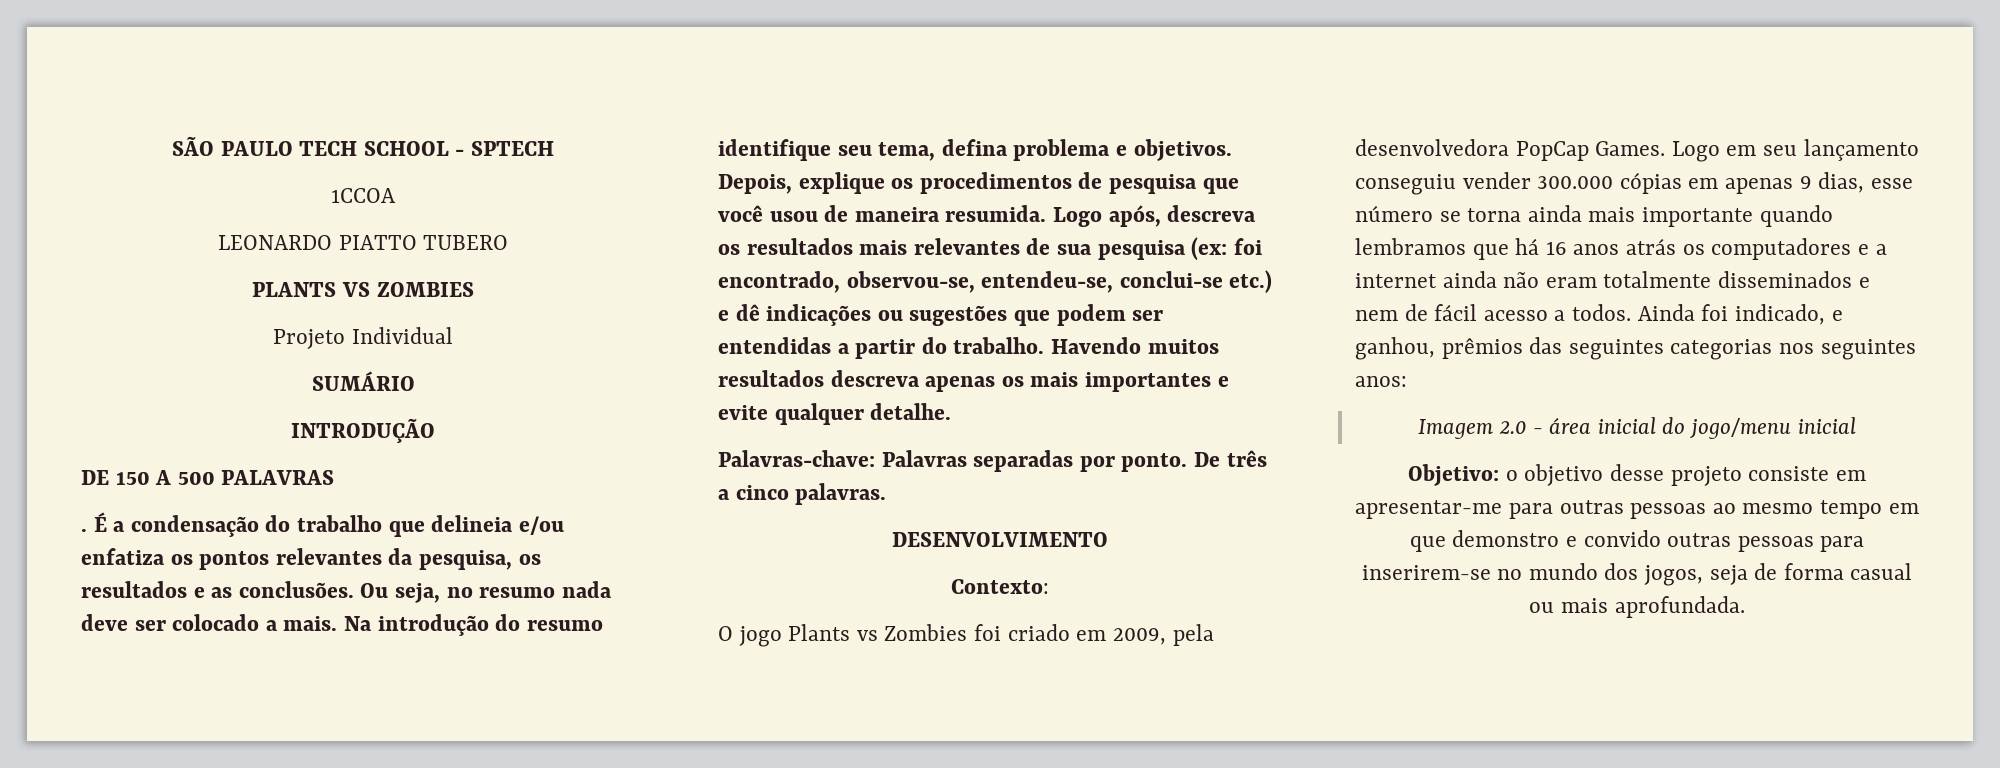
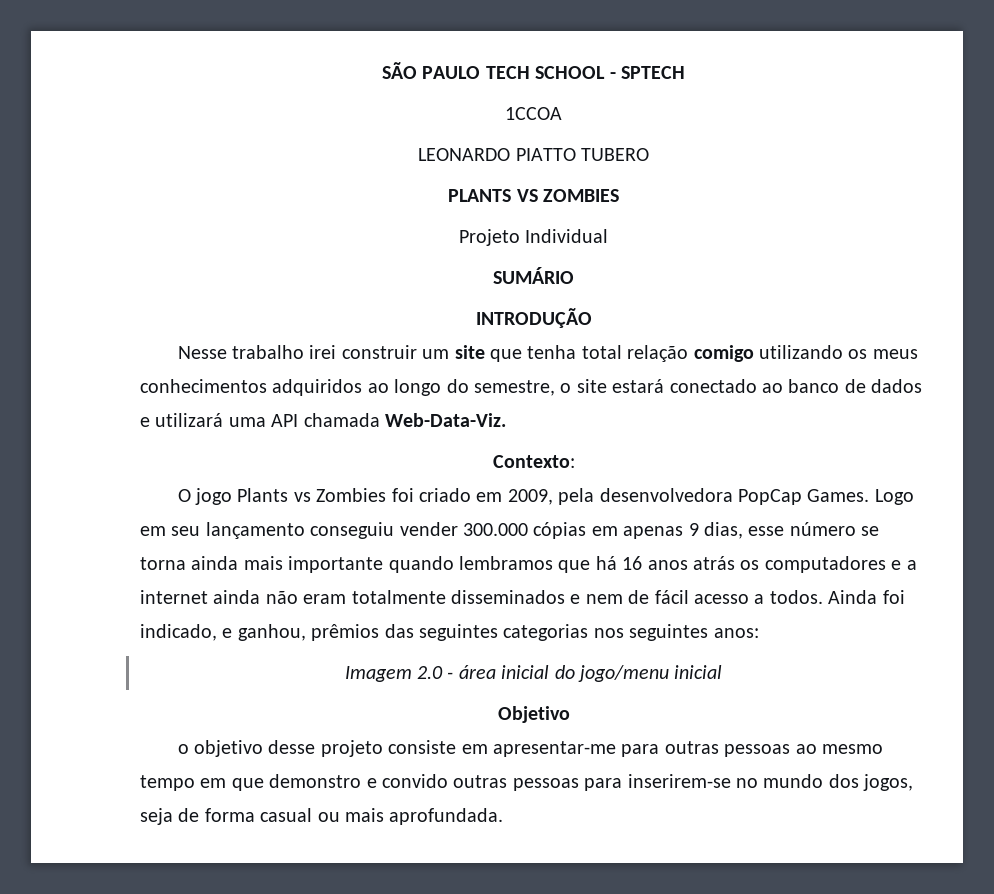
- DE 150 A 500 PALAVRAS
- . É a condensação do trabalho que delineia e/ou enfatiza os pontos relevantes da pesquisa, os resultados e as conclusões. Ou seja, no resumo nada deve ser colocado a mais. Na introdução do resumo identifique seu tema, defina problema e objetivos. Depois, explique os procedimentos de pesquisa que você usou de maneira resumida. Logo após, descreva os resultados mais relevantes de sua pesquisa (ex: foi encontrado, observou-se, entendeu-se, conclui-se etc.) e dê indicações ou sugestões que podem ser entendidas a partir do trabalho. Havendo muitos resultados descreva apenas os mais importantes e evite qualquer detalhe.
- Palavras-chave: Palavras separadas por ponto. De três a cinco palavras.
- DESENVOLVIMENTO
+ Nesse trabalho irei construir um site que tenha total relação comigo utilizando os meus conhecimentos adquiridos ao longo do semestre, o site estará conectado ao banco de dados e utilizará uma API chamada Web-Data-Viz.
- Objetivo: o objetivo desse projeto consiste em apresentar-me para outras pessoas ao mesmo tempo em que demonstro e convido outras pessoas para inserirem-se no mundo dos jogos, seja de forma casual ou mais aprofundada.
+ Objetivo
+ o objetivo desse projeto consiste em apresentar-me para outras pessoas ao mesmo tempo em que demonstro e convido outras pessoas para inserirem-se no mundo dos jogos, seja de forma casual ou mais aprofundada.

